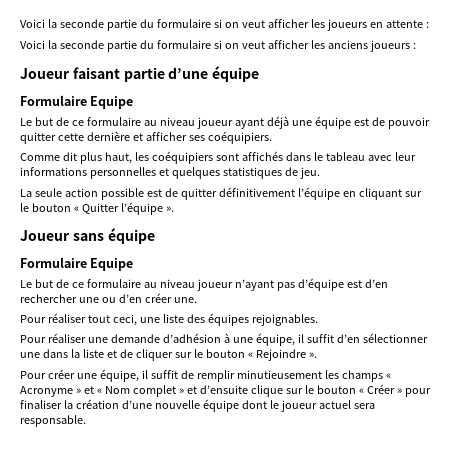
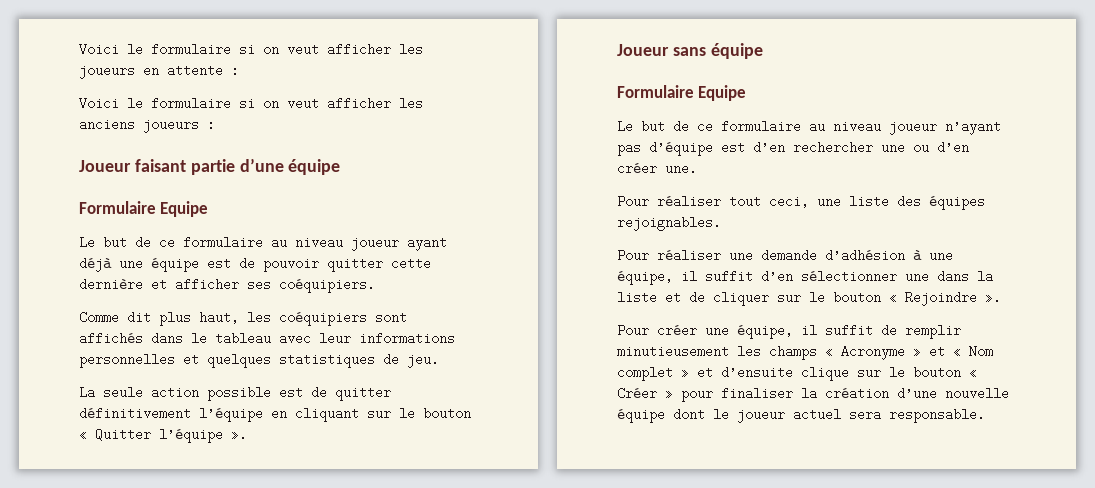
- Voici la seconde partie du formulaire si on veut afficher les joueurs en attente :
+ Voici le formulaire si on veut afficher les joueurs en attente :
- Voici la seconde partie du formulaire si on veut afficher les anciens joueurs :
+ Voici le formulaire si on veut afficher les anciens joueurs :

